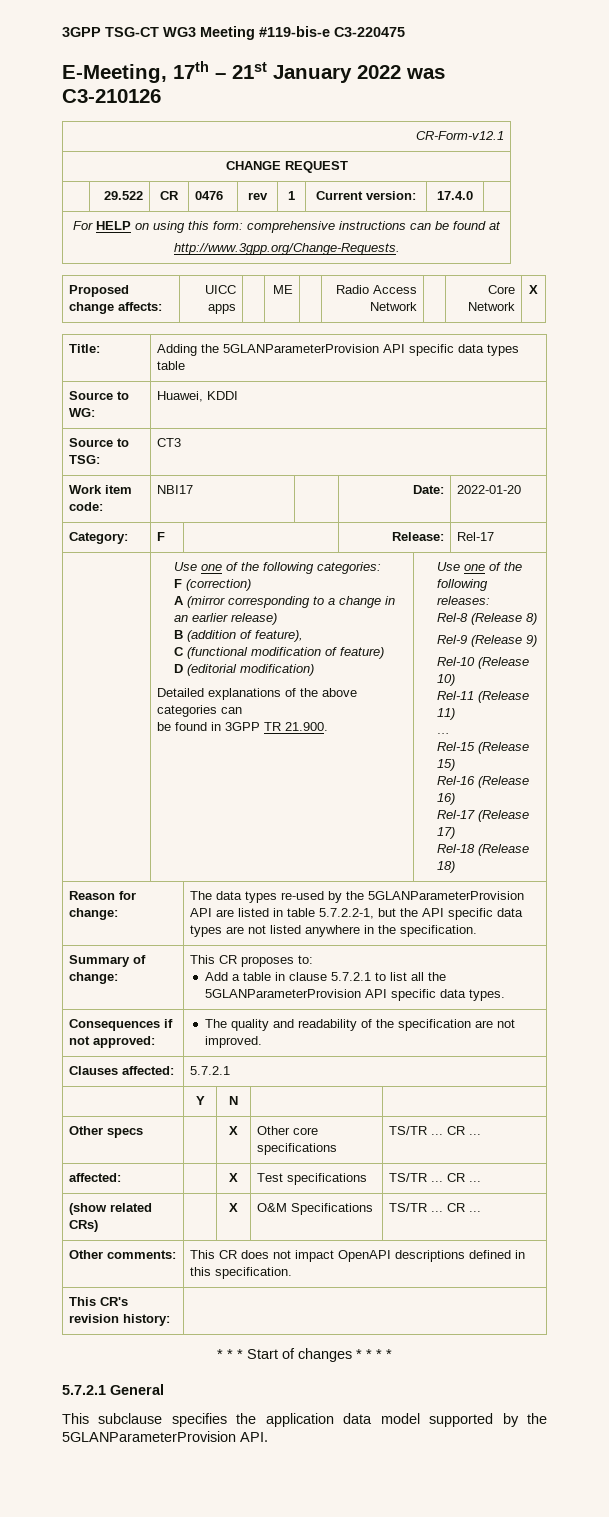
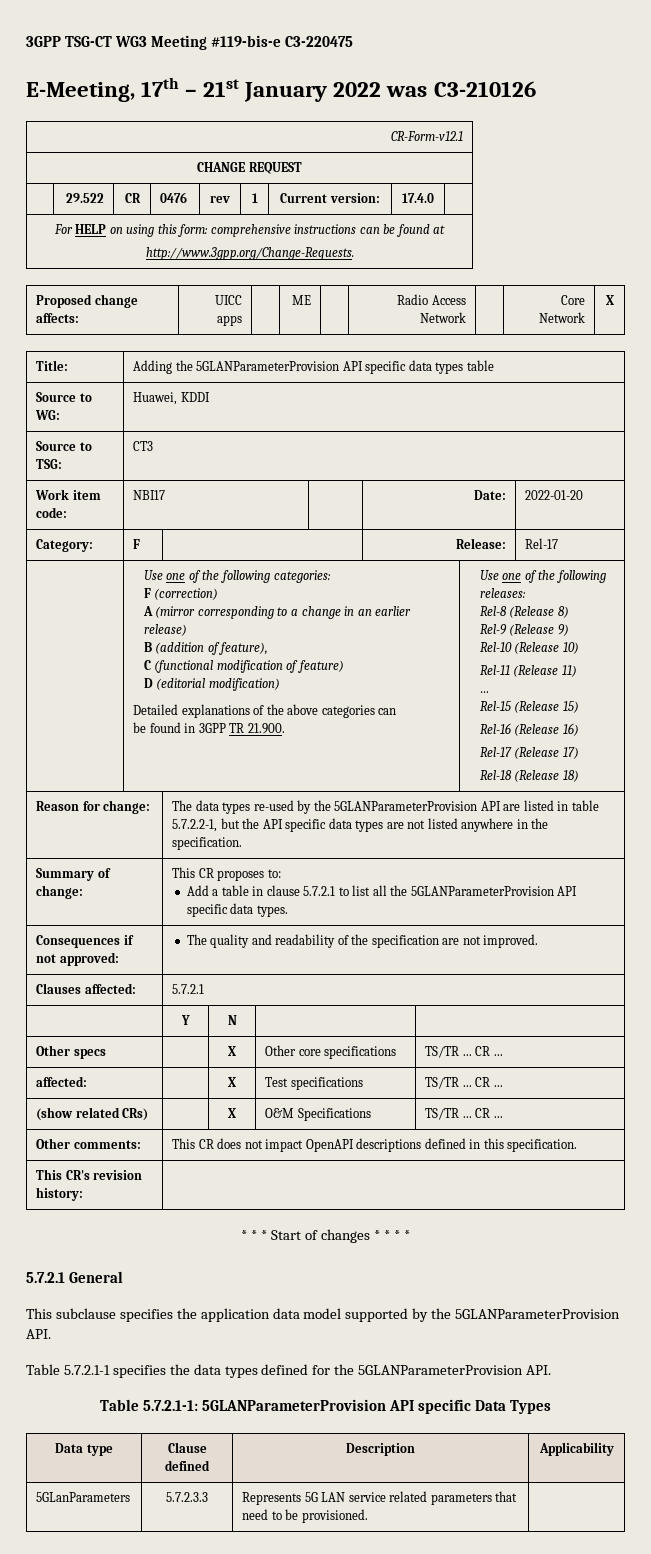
+ Table 5.7.2.1-1 specifies the data types defined for the 5GLANParameterProvision API.
+ Table 5.7.2.1-1: 5GLANParameterProvision API specific Data Types
+ Data type | Clause defined | Description | Applicability
+ 5GLanParameters | 5.7.2.3.3 | Represents 5G LAN service related parameters that need to be provisioned. |

